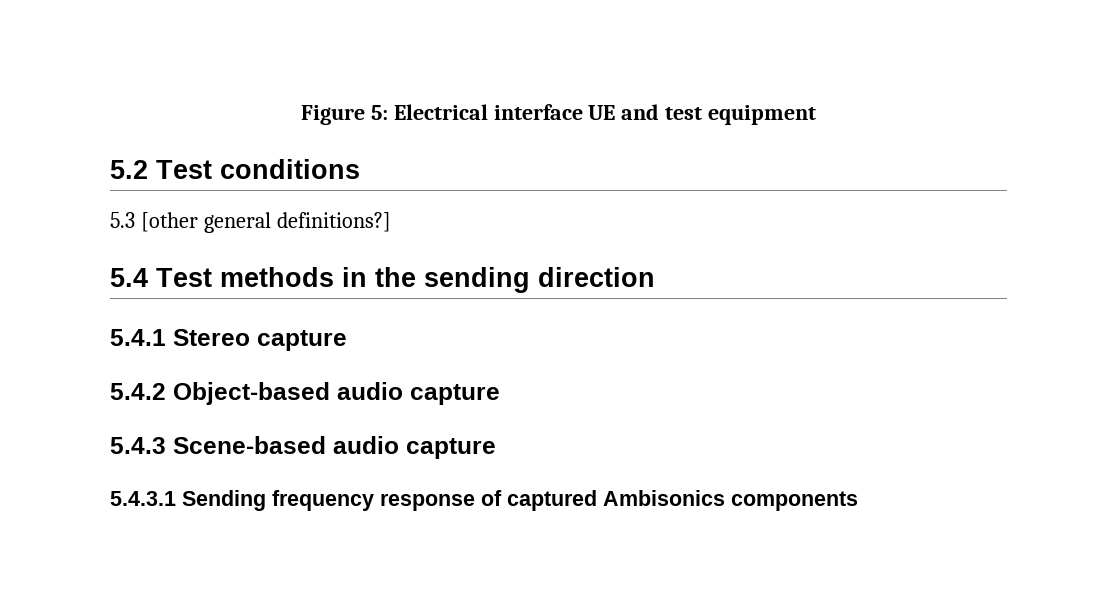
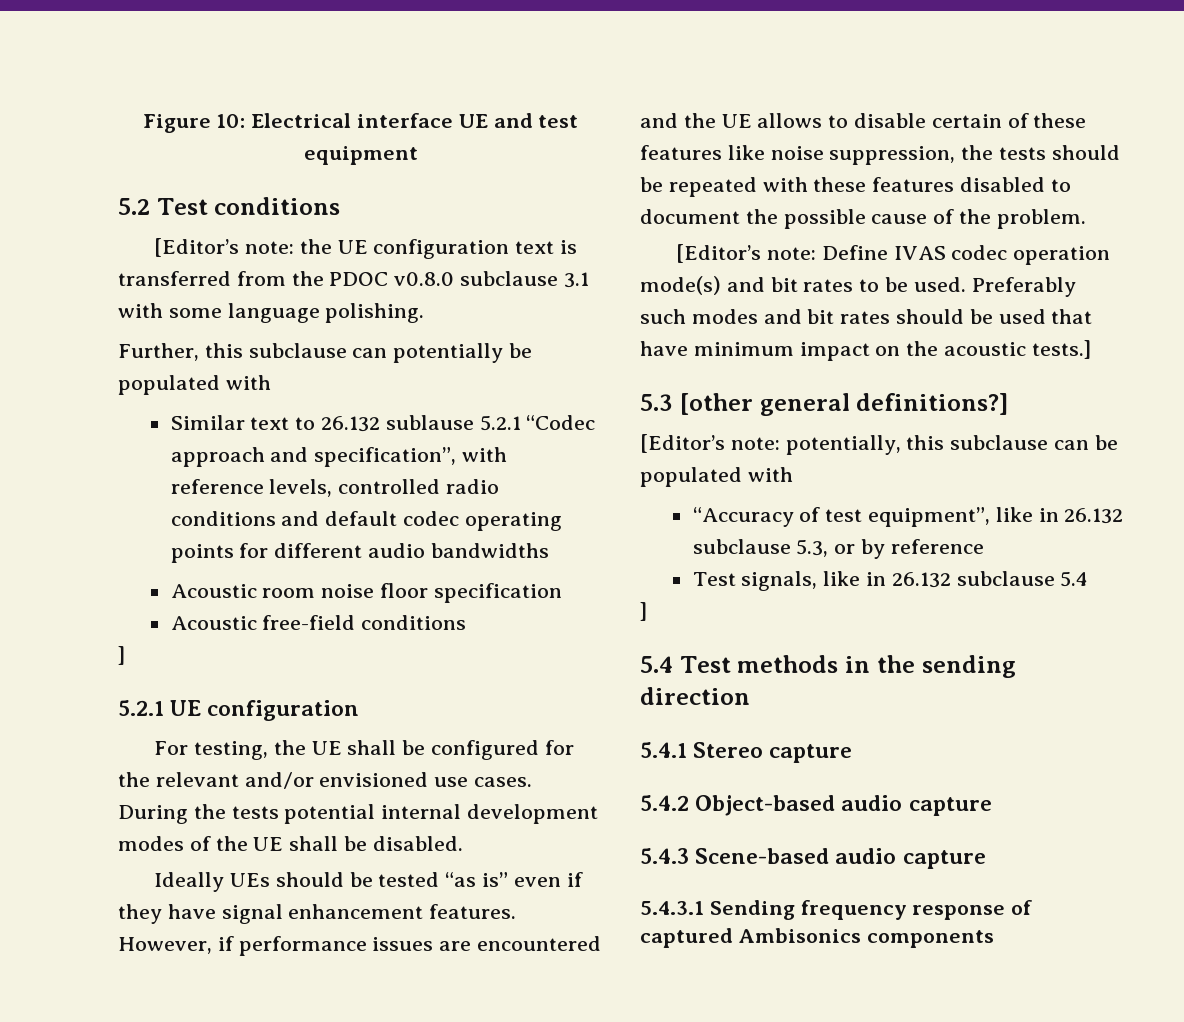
- Figure 5: Electrical interface UE and test equipment
+ Figure 10: Electrical interface UE and test equipment
+ [Editor’s note: the UE configuration text is transferred from the PDOC v0.8.0 subclause 3.1 with some language polishing.
+ Further, this subclause can potentially be populated with
+ Similar text to 26.132 sublause 5.2.1 “Codec approach and specification”, with reference levels, controlled radio conditions and default codec operating points for different audio bandwidths
+ Acoustic room noise floor specification
+ Acoustic free-field conditions
+ ]
+ 5.2.1 UE configuration
+ For testing, the UE shall be configured for the relevant and/or envisioned use cases. During the tests potential internal development modes of the UE shall be disabled.
+ Ideally UEs should be tested “as is” even if they have signal enhancement features. However, if performance issues are encountered and the UE allows to disable certain of these features like noise suppression, the tests should be repeated with these features disabled to document the possible cause of the problem.
+ [Editor’s note: Define IVAS codec operation mode(s) and bit rates to be used. Preferably such modes and bit rates should be used that have minimum impact on the acoustic tests.]
  5.3 [other general definitions?]
+ [Editor’s note: potentially, this subclause can be populated with
+ “Accuracy of test equipment”, like in 26.132 subclause 5.3, or by reference
+ Test signals, like in 26.132 subclause 5.4
+ ]

